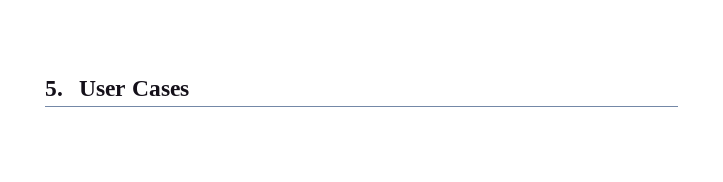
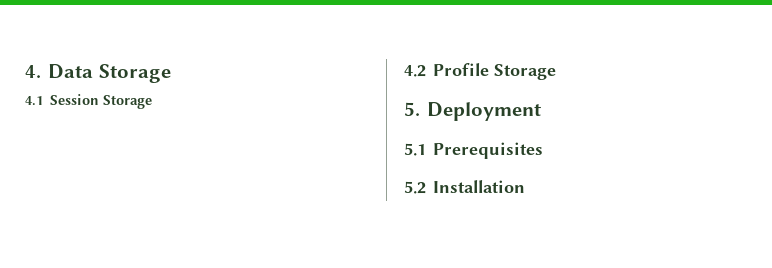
- 5. User Cases
+ 4. Data Storage
+ 4.1 Session Storage
+ 4.2 Profile Storage
+ 5. Deployment
+ 5.1 Prerequisites
+ 5.2 Installation

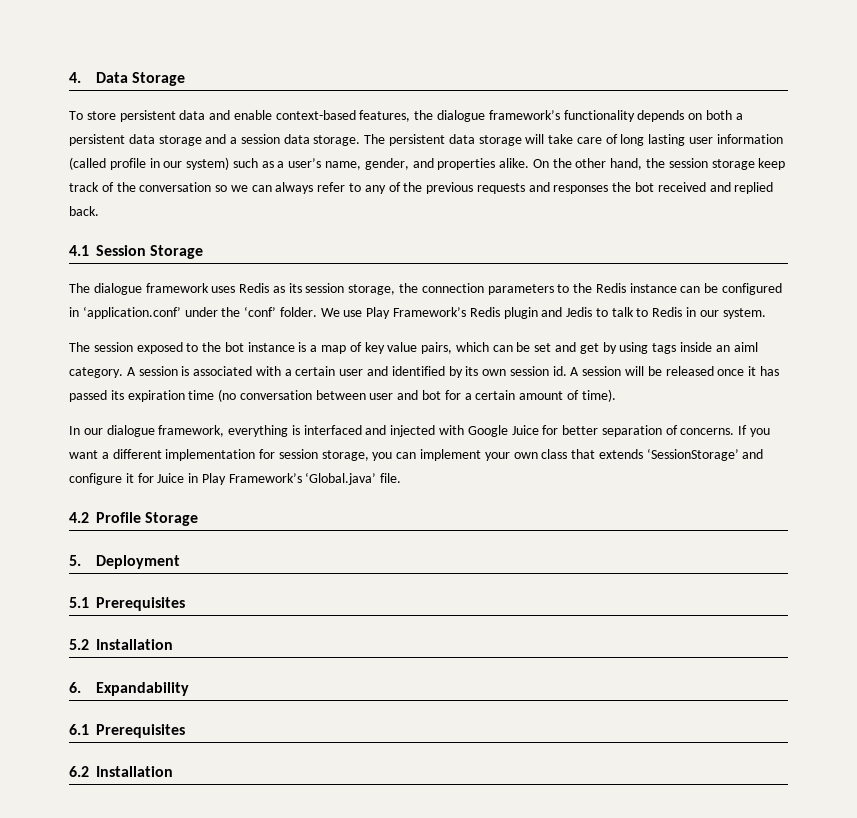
+ To store persistent data and enable context-based features, the dialogue framework’s functionality depends on both a persistent data storage and a session data storage. The persistent data storage will take care of long lasting user information (called profile in our system) such as a user’s name, gender, and properties alike. On the other hand, the session storage keep track of the conversation so we can always refer to any of the previous requests and responses the bot received and replied back.
  4.1 Session Storage
+ The dialogue framework uses Redis as its session storage, the connection parameters to the Redis instance can be configured in ‘application.conf’ under the ‘conf’ folder. We use Play Framework’s Redis plugin and Jedis to talk to Redis in our system.
+ The session exposed to the bot instance is a map of key value pairs, which can be set and get by using tags inside an aiml category. A session is associated with a certain user and identified by its own session id. A session will be released once it has passed its expiration time (no conversation between user and bot for a certain amount of time).
+ In our dialogue framework, everything is interfaced and injected with Google Juice for better separation of concerns. If you want a different implementation for session storage, you can implement your own class that extends ‘SessionStorage’ and configure it for Juice in Play Framework’s ‘Global.java’ file.
+ 6. Expandability
+ 6.1 Prerequisites
+ 6.2 Installation

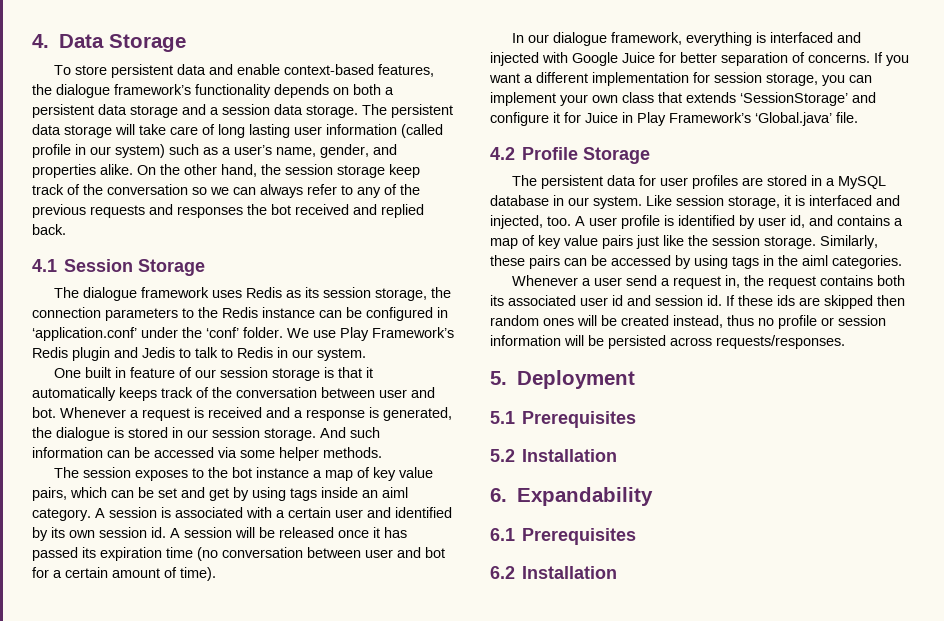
+ One built in feature of our session storage is that it automatically keeps track of the conversation between user and bot. Whenever a request is received and a response is generated, the dialogue is stored in our session storage. And such information can be accessed via some helper methods.
- The session exposed to the bot instance is a map of key value pairs, which can be set and get by using tags inside an aiml category.
+ The session exposes to the bot instance a map of key value pairs, which can be set and get by using tags inside an aiml category.
+ The persistent data for user profiles are stored in a MySQL database in our system. Like session storage, it is interfaced and injected, too. A user profile is identified by user id, and contains a map of key value pairs just like the session storage. Similarly, these pairs can be accessed by using tags in the aiml categories.
+ Whenever a user send a request in, the request contains both its associated user id and session id. If these ids are skipped then random ones will be created instead, thus no profile or session information will be persisted across requests/responses.

